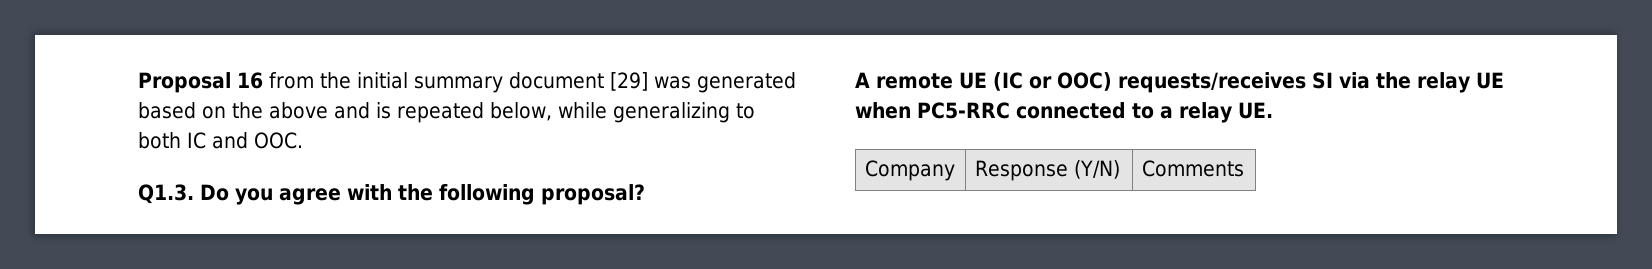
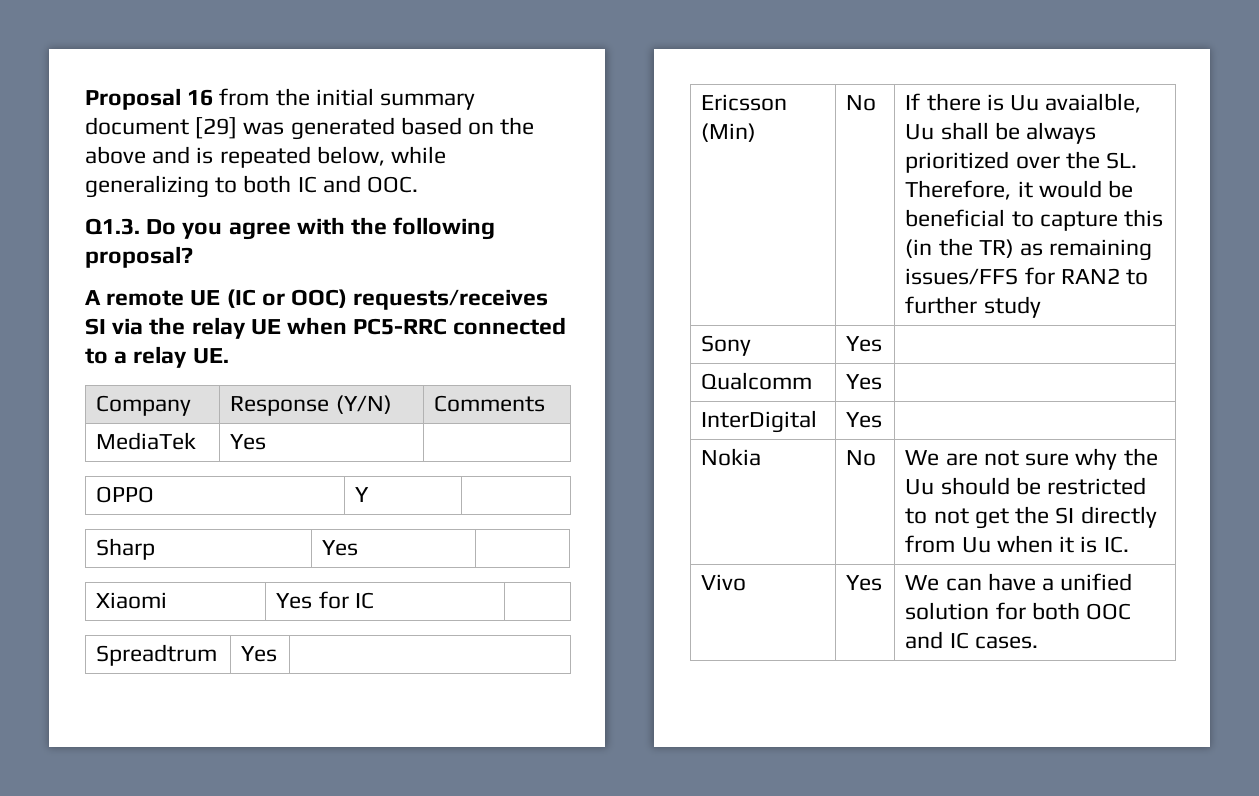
+ MediaTek | Yes |
+ OPPO | Y |
+ Sharp | Yes |
+ Xiaomi | Yes for IC |
+ Spreadtrum | Yes |
+ Ericsson (Min) | No | If there is Uu avaialble, Uu shall be always prioritized over the SL. Therefore, it would be beneficial to capture this (in the TR) as remaining issues/FFS for RAN2 to further study
+ Sony | Yes |
+ Qualcomm | Yes |
+ InterDigital | Yes |
+ Nokia | No | We are not sure why the Uu should be restricted to not get the SI directly from Uu when it is IC.
+ Vivo | Yes | We can have a unified solution for both OOC and IC cases.

